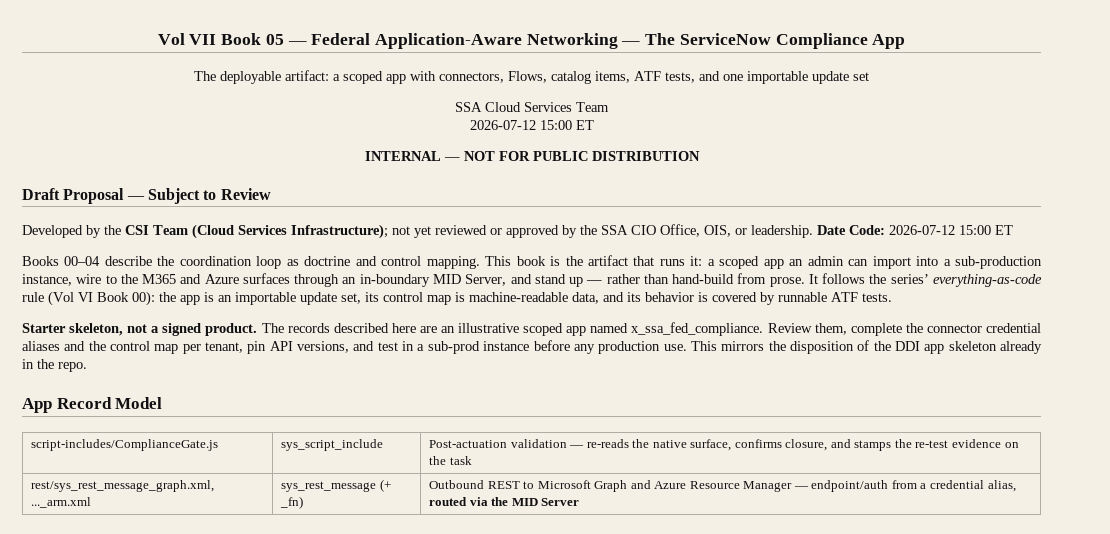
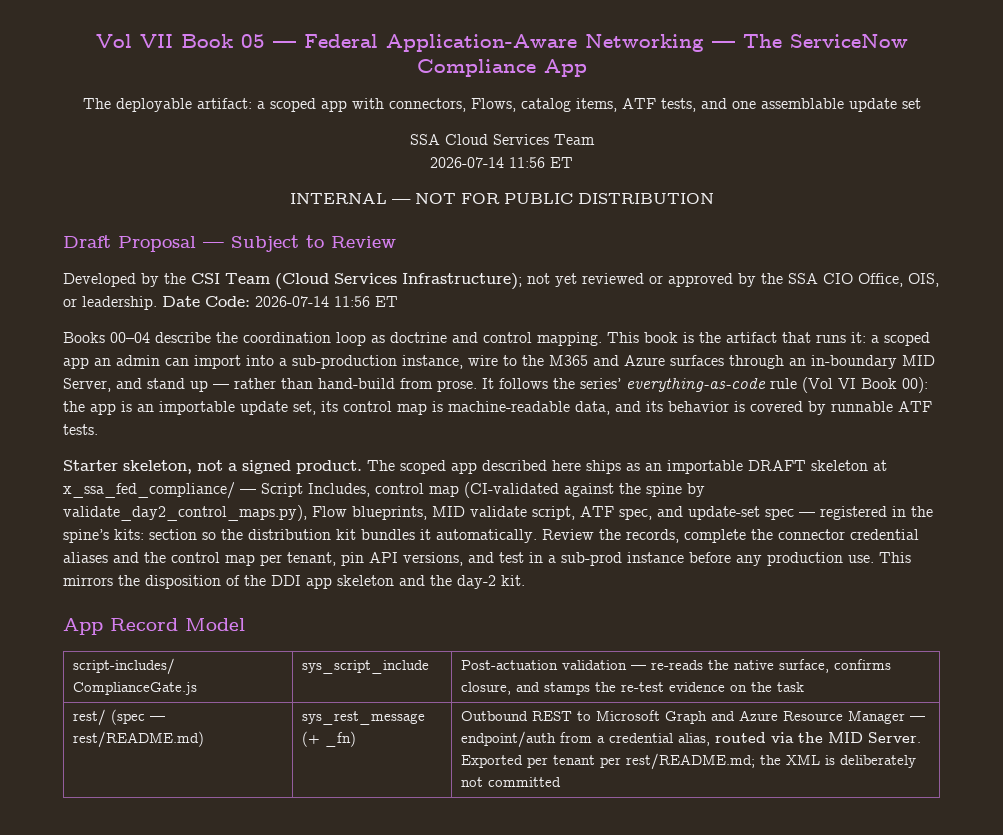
- The deployable artifact: a scoped app with connectors, Flows, catalog items, ATF tests, and one importable update set
+ The deployable artifact: a scoped app with connectors, Flows, catalog items, ATF tests, and one assemblable update set
  SSA Cloud Services Team
- 2026-07-12 15:00 ET
+ 2026-07-14 11:56 ET
- Date Code: 2026-07-12 15:00 ET
+ Date Code: 2026-07-14 11:56 ET
- The records described here are an illustrative scoped app named x_ssa_fed_compliance. Review them, complete the connector credential aliases and the control map per tenant, pin API versions, and test in a sub-prod instance before any production use.
+ The scoped app described here ships as an importable DRAFT skeleton at x_ssa_fed_compliance/ — Script Includes, control map (CI-validated against the spine by validate_day2_control_maps.py), Flow blueprints, MID validate script, ATF spec, and update-set spec — registered in the spine’s kits: section so the distribution kit bundles it automatically. Review the records, complete the connector credential aliases and the control map per tenant, pin API versions, and test in a sub-prod instance before any production use.
- This mirrors the disposition of the DDI app skeleton already in the repo.
+ This mirrors the disposition of the DDI app skeleton and the day-2 kit.
- rest/sys_rest_message_graph.xml, ..._arm.xml | sys_rest_message (+ _fn) | Outbound REST to Microsoft Graph and Azure Resource Manager — endpoint/auth from a credential alias, routed via the MID Server
+ rest/ (spec — rest/README.md) | sys_rest_message (+ _fn) | Outbound REST to Microsoft Graph and Azure Resource Manager — endpoint/auth from a credential alias, routed via the MID Server. Exported per tenant per rest/README.md; the XML is deliberately not committed

